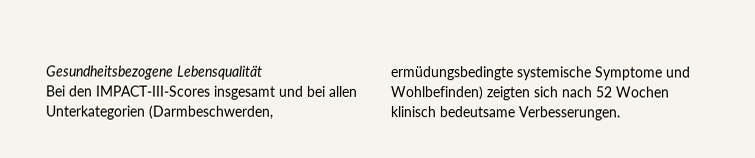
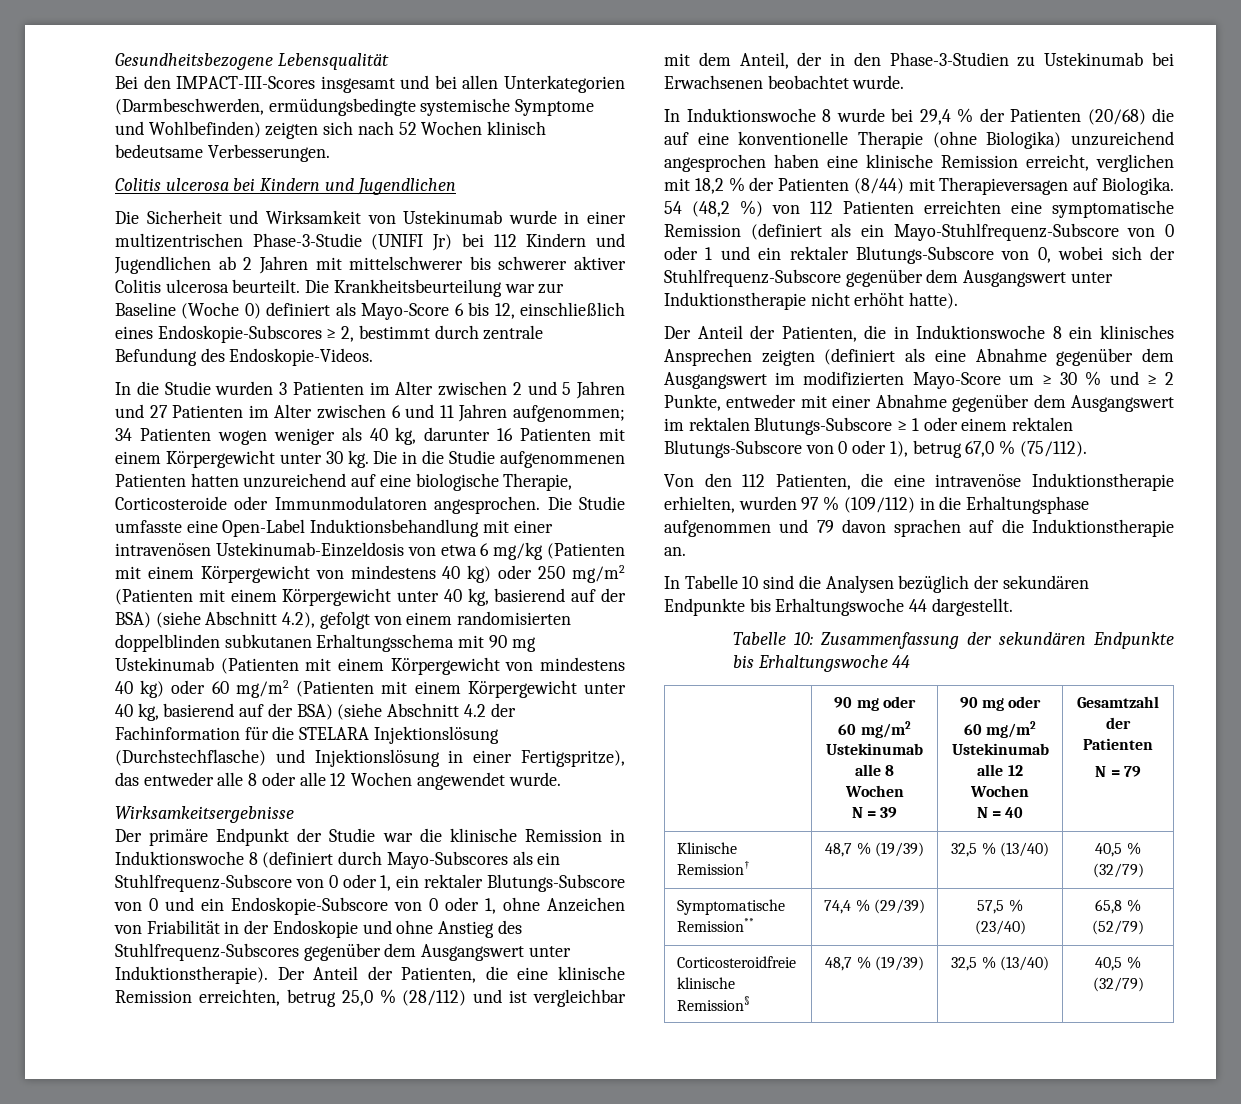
+ Colitis ulcerosa bei Kindern und Jugendlichen
+ Die Sicherheit und Wirksamkeit von Ustekinumab wurde in einer multizentrischen Phase-3-Studie (UNIFI Jr) bei 112 Kindern und Jugendlichen ab 2 Jahren mit mittelschwerer bis schwerer aktiver Colitis ulcerosa beurteilt. Die Krankheitsbeurteilung war zur Baseline (Woche 0) definiert als Mayo-Score 6 bis 12, einschließlich eines Endoskopie-Subscores ≥ 2, bestimmt durch zentrale Befundung des Endoskopie-Videos.
+ In die Studie wurden 3 Patienten im Alter zwischen 2 und 5 Jahren und 27 Patienten im Alter zwischen 6 und 11 Jahren aufgenommen; 34 Patienten wogen weniger als 40 kg, darunter 16 Patienten mit einem Körpergewicht unter 30 kg. Die in die Studie aufgenommenen Patienten hatten unzureichend auf eine biologische Therapie, Corticosteroide oder Immunmodulatoren angesprochen. Die Studie umfasste eine Open-Label Induktionsbehandlung mit einer intravenösen Ustekinumab-Einzeldosis von etwa 6 mg/kg (Patienten mit einem Körpergewicht von mindestens 40 kg) oder 250 mg/m2 (Patienten mit einem Körpergewicht unter 40 kg, basierend auf der BSA) (siehe Abschnitt 4.2), gefolgt von einem randomisierten doppelblinden subkutanen Erhaltungsschema mit 90 mg Ustekinumab (Patienten mit einem Körpergewicht von mindestens 40 kg) oder 60 mg/m2 (Patienten mit einem Körpergewicht unter 40 kg, basierend auf der BSA) (siehe Abschnitt 4.2 der Fachinformation für die STELARA Injektionslösung (Durchstechflasche) und Injektionslösung in einer Fertigspritze), das entweder alle 8 oder alle 12 Wochen angewendet wurde.
+ Wirksamkeitsergebnisse
+ Der primäre Endpunkt der Studie war die klinische Remission in Induktionswoche 8 (definiert durch Mayo-Subscores als ein Stuhlfrequenz-Subscore von 0 oder 1, ein rektaler Blutungs-Subscore von 0 und ein Endoskopie-Subscore von 0 oder 1, ohne Anzeichen von Friabilität in der Endoskopie und ohne Anstieg des Stuhlfrequenz-Subscores gegenüber dem Ausgangswert unter Induktionstherapie). Der Anteil der Patienten, die eine klinische Remission erreichten, betrug 25,0 % (28/112) und ist vergleichbar mit dem Anteil, der in den Phase-3-Studien zu Ustekinumab bei Erwachsenen beobachtet wurde.
+ In Induktionswoche 8 wurde bei 29,4 % der Patienten (20/68) die auf eine konventionelle Therapie (ohne Biologika) unzureichend angesprochen haben eine klinische Remission erreicht, verglichen mit 18,2 % der Patienten (8/44) mit Therapieversagen auf Biologika. 54 (48,2 %) von 112 Patienten erreichten eine symptomatische Remission (definiert als ein Mayo-Stuhlfrequenz-Subscore von 0 oder 1 und ein rektaler Blutungs-Subscore von 0, wobei sich der Stuhlfrequenz-Subscore gegenüber dem Ausgangswert unter Induktionstherapie nicht erhöht hatte).
+ Der Anteil der Patienten, die in Induktionswoche 8 ein klinisches Ansprechen zeigten (definiert als eine Abnahme gegenüber dem Ausgangswert im modifizierten Mayo-Score um ≥ 30 % und ≥ 2 Punkte, entweder mit einer Abnahme gegenüber dem Ausgangswert im rektalen Blutungs-Subscore ≥ 1 oder einem rektalen Blutungs-Subscore von 0 oder 1), betrug 67,0 % (75/112).
+ Von den 112 Patienten, die eine intravenöse Induktionstherapie erhielten, wurden 97 % (109/112) in die Erhaltungsphase aufgenommen und 79 davon sprachen auf die Induktionstherapie an.
+ In Tabelle 10 sind die Analysen bezüglich der sekundären Endpunkte bis Erhaltungswoche 44 dargestellt.
+ Tabelle 10: Zusammenfassung der sekundären Endpunkte bis Erhaltungswoche 44
+ | 90 mg oder
+ 60 mg/m2 Ustekinumab alle 8 Wochen
+ N = 39 | 90 mg oder
+ 60 mg/m2 Ustekinumab alle 12 Wochen
+ N = 40 | Gesamtzahl der Patienten
+ N = 79
+ Klinische Remission† | 48,7 % (19/39) | 32,5 % (13/40) | 40,5 % (32/79)
+ Symptomatische Remission** | 74,4 % (29/39) | 57,5 % (23/40) | 65,8 % (52/79)
+ Corticosteroidfreie klinische Remission§ | 48,7 % (19/39) | 32,5 % (13/40) | 40,5 % (32/79)

